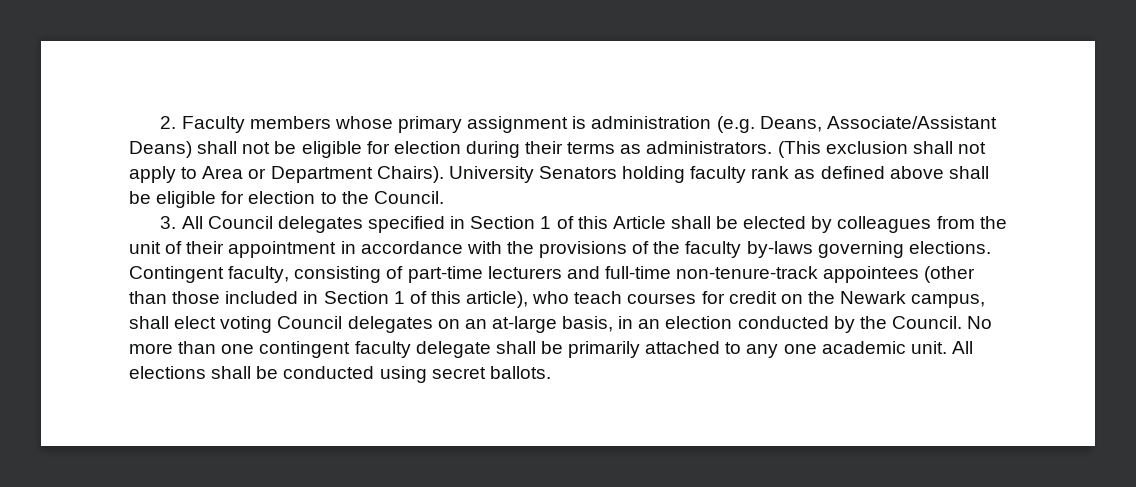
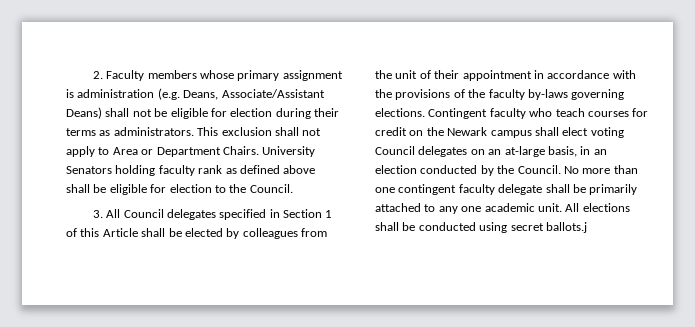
- (This exclusion shall not apply to Area or Department Chairs).
+ This exclusion shall not apply to Area or Department Chairs.
- Contingent faculty, consisting of part-time lecturers and full-time non-tenure-track appointees (other than those included in Section 1 of this article), who teach courses for credit on the Newark campus, shall elect voting Council delegates on an at-large basis, in an election conducted by the Council.
+ Contingent faculty who teach courses for credit on the Newark campus shall elect voting Council delegates on an at-large basis, in an election conducted by the Council.
- All elections shall be conducted using secret ballots.
+ All elections shall be conducted using secret ballots.j

